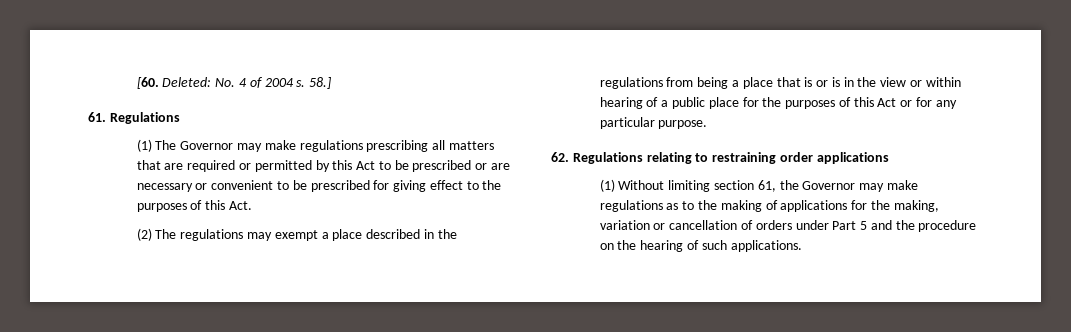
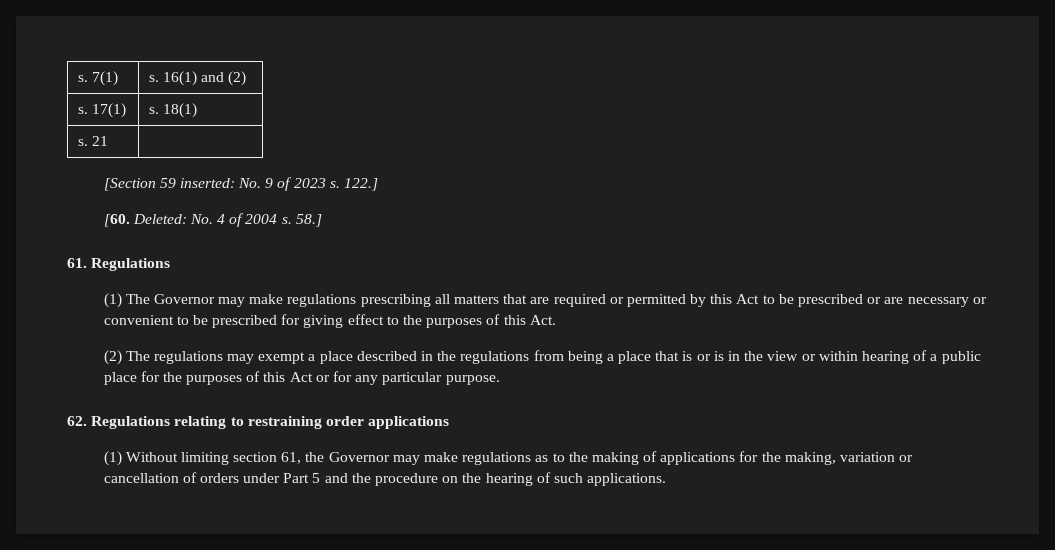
+ s. 7(1) | s. 16(1) and (2)
+ s. 17(1) | s. 18(1)
+ s. 21 |
+ [Section 59 inserted: No. 9 of 2023 s. 122.]

